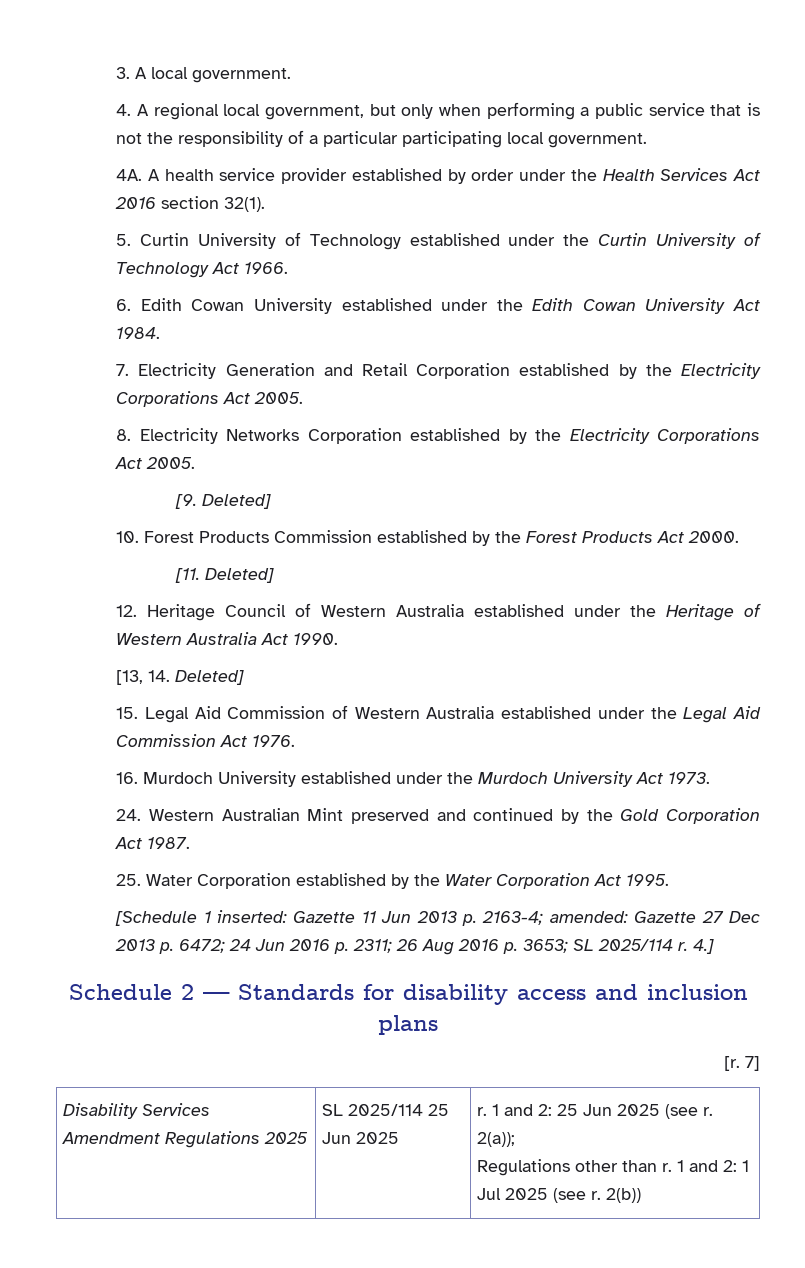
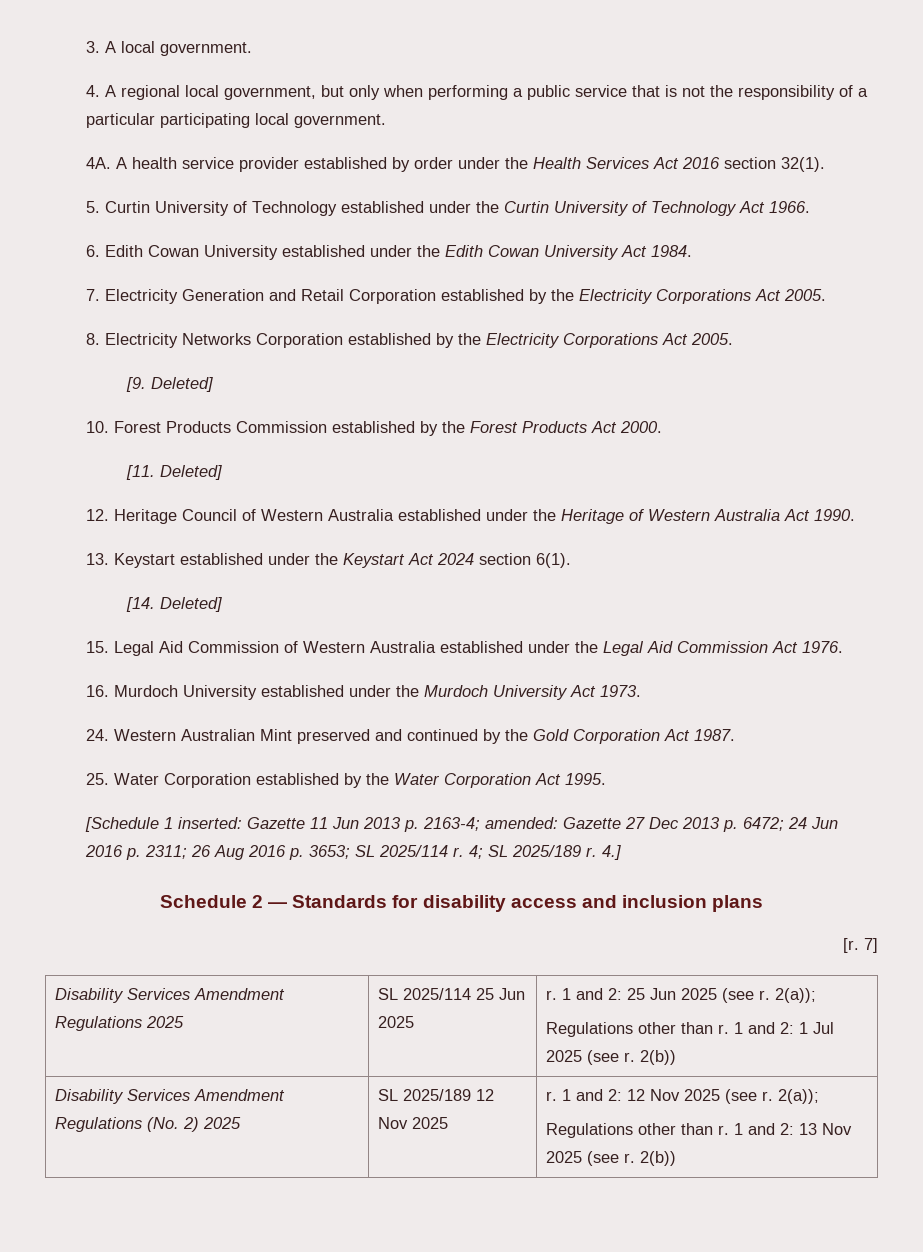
- [13, 14. Deleted]
+ 13. Keystart established under the Keystart Act 2024 section 6(1).
+ [14. Deleted]
+ 4; SL 2025/189 r.
+ Disability Services Amendment Regulations (No. 2) 2025 | SL 2025/189 12 Nov 2025 | r. 1 and 2: 12 Nov 2025 (see r. 2(a));
+ Regulations other than r. 1 and 2: 13 Nov 2025 (see r. 2(b))

